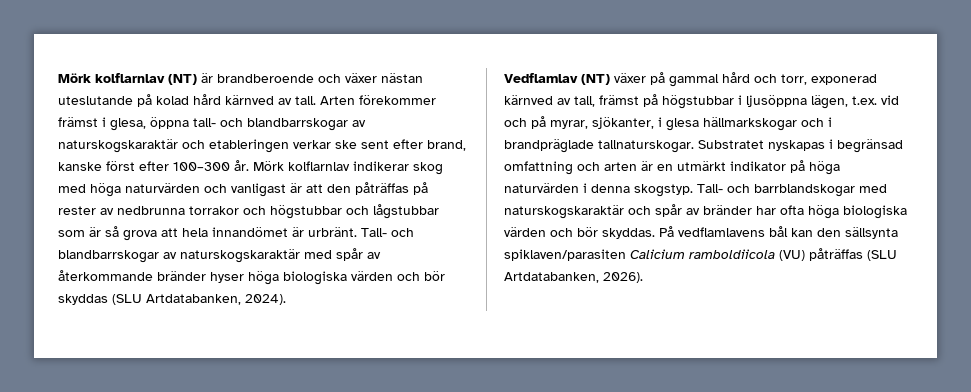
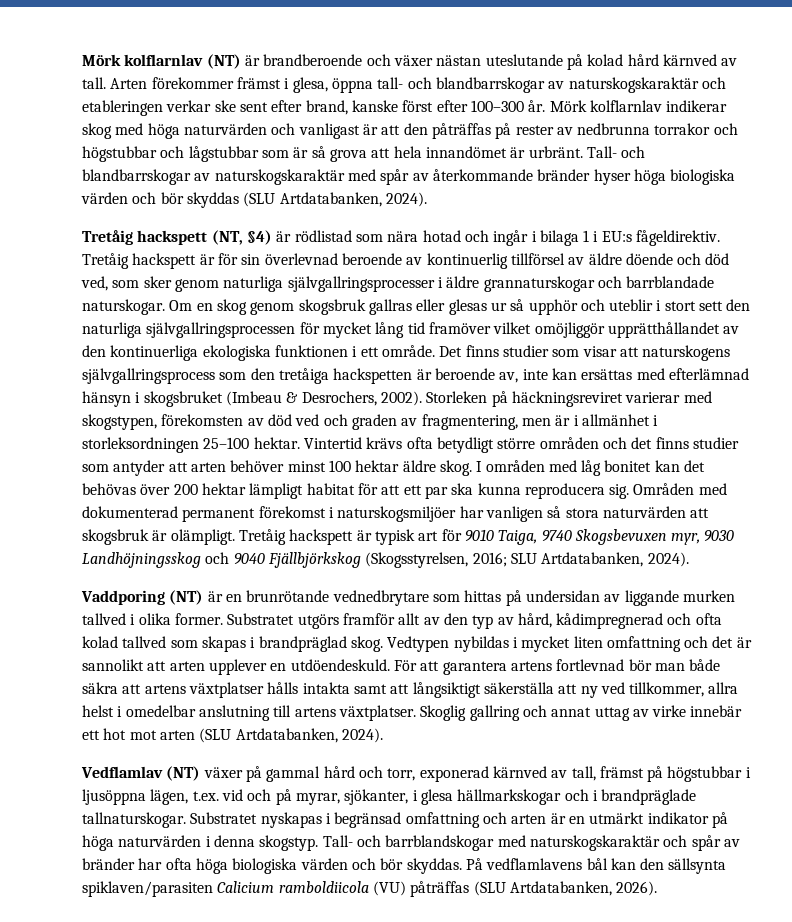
+ Tretåig hackspett (NT, §4) är rödlistad som nära hotad och ingår i bilaga 1 i EU:s fågeldirektiv. Tretåig hackspett är för sin överlevnad beroende av kontinuerlig tillförsel av äldre döende och död ved, som sker genom naturliga självgallringsprocesser i äldre grannaturskogar och barrblandade naturskogar. Om en skog genom skogsbruk gallras eller glesas ur så upphör och uteblir i stort sett den naturliga självgallringsprocessen för mycket lång tid framöver vilket omöjliggör upprätthållandet av den kontinuerliga ekologiska funktionen i ett område. Det finns studier som visar att naturskogens självgallringsprocess som den tretåiga hackspetten är beroende av, inte kan ersättas med efterlämnad hänsyn i skogsbruket (Imbeau & Desrochers, 2002). Storleken på häckningsreviret varierar med skogstypen, förekomsten av död ved och graden av fragmentering, men är i allmänhet i storleksordningen 25–100 hektar. Vintertid krävs ofta betydligt större områden och det finns studier som antyder att arten behöver minst 100 hektar äldre skog. I områden med låg bonitet kan det behövas över 200 hektar lämpligt habitat för att ett par ska kunna reproducera sig. Områden med dokumenterad permanent förekomst i naturskogsmiljöer har vanligen så stora naturvärden att skogsbruk är olämpligt. Tretåig hackspett är typisk art för 9010 Taiga, 9740 Skogsbevuxen myr, 9030 Landhöjningsskog och 9040 Fjällbjörkskog (Skogsstyrelsen, 2016; SLU Artdatabanken, 2024).
+ Vaddporing (NT) är en brunrötande vednedbrytare som hittas på undersidan av liggande murken tallved i olika former. Substratet utgörs framför allt av den typ av hård, kådimpregnerad och ofta kolad tallved som skapas i brandpräglad skog. Vedtypen nybildas i mycket liten omfattning och det är sannolikt att arten upplever en utdöendeskuld. För att garantera artens fortlevnad bör man både säkra att artens växtplatser hålls intakta samt att långsiktigt säkerställa att ny ved tillkommer, allra helst i omedelbar anslutning till artens växtplatser. Skoglig gallring och annat uttag av virke innebär ett hot mot arten (SLU Artdatabanken, 2024).

